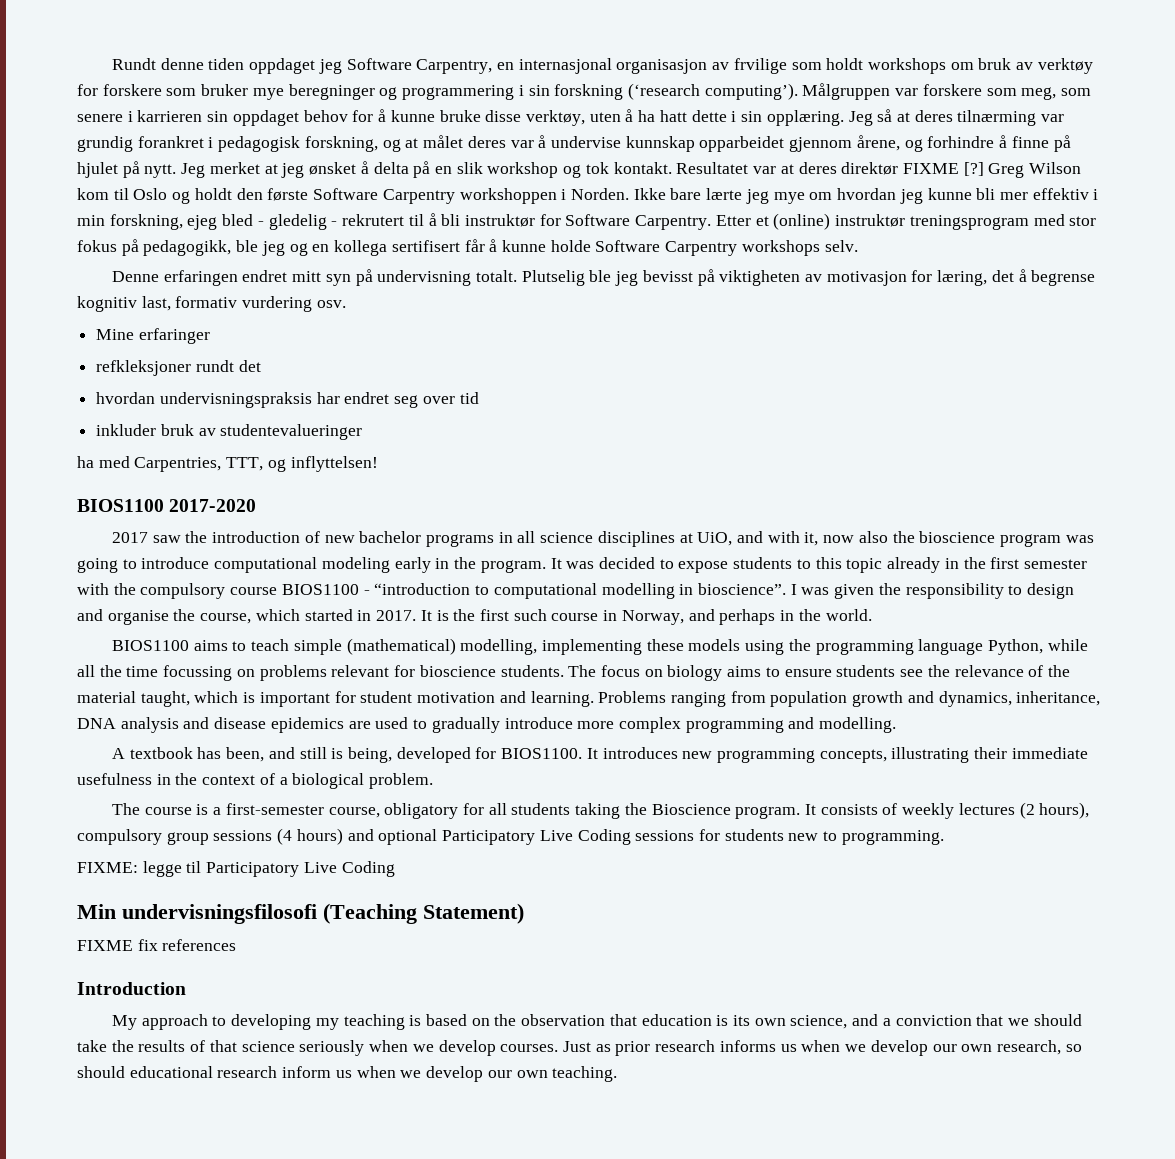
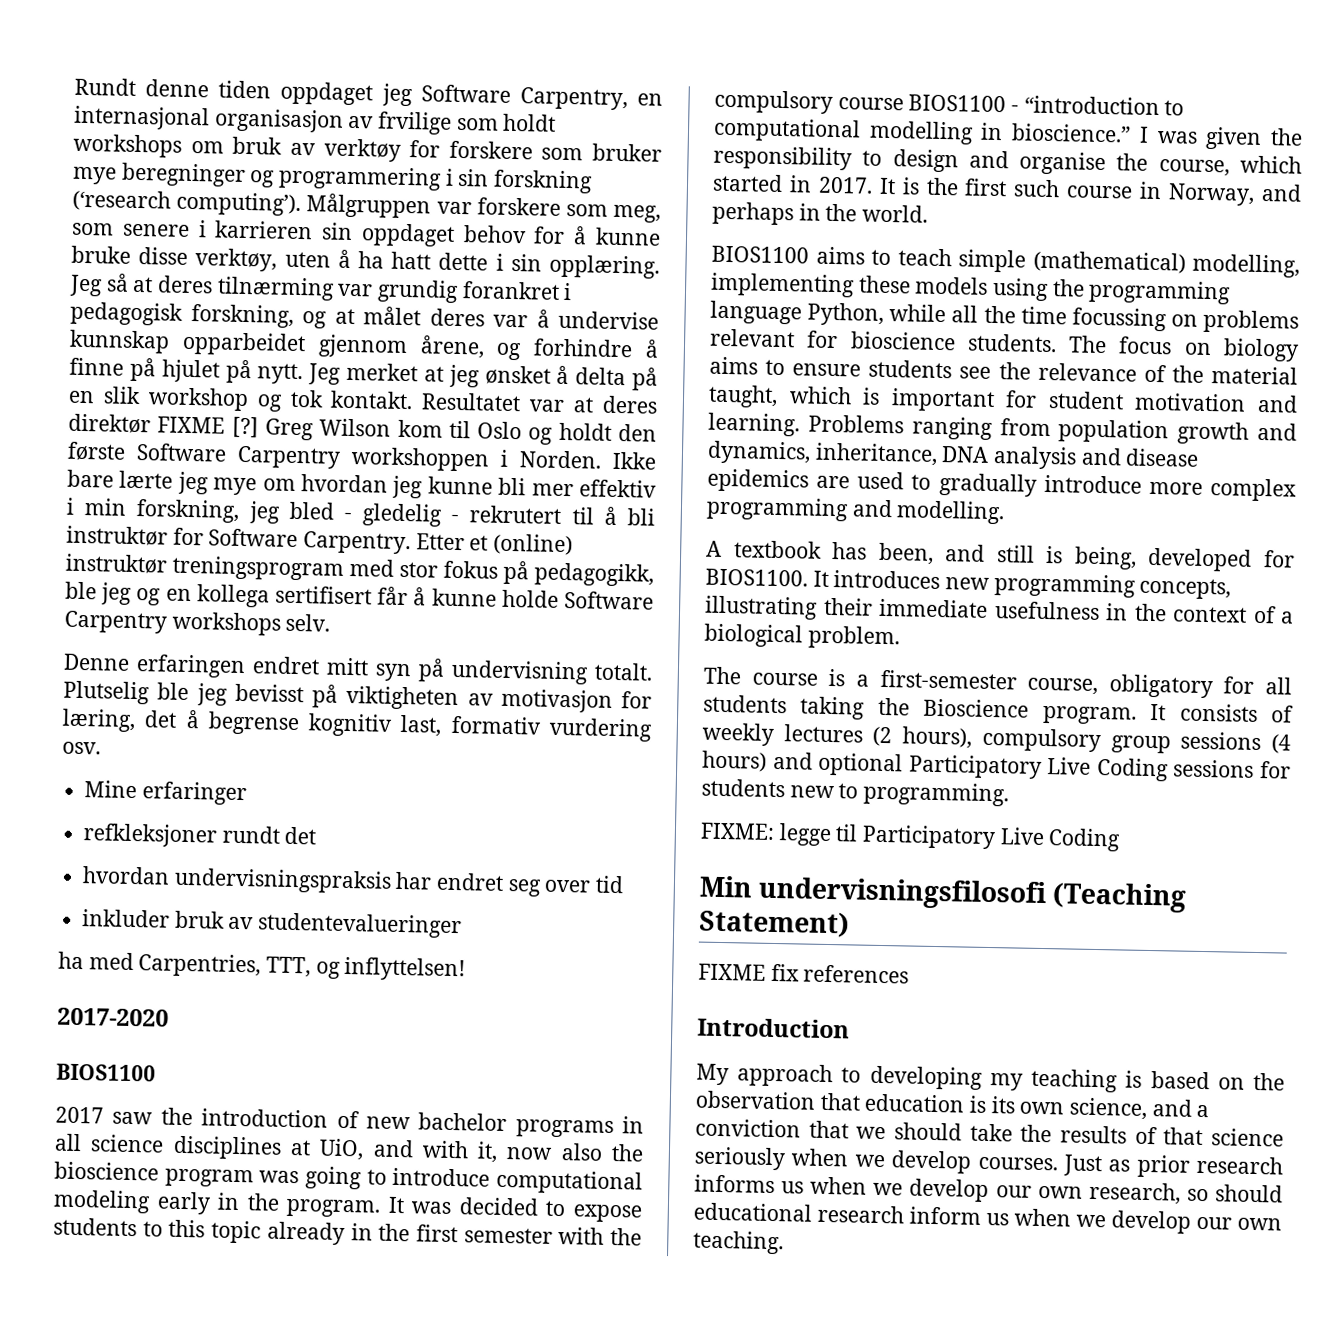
- Ikke bare lærte jeg mye om hvordan jeg kunne bli mer effektiv i min forskning, ejeg bled - gledelig - rekrutert til å bli instruktør for Software Carpentry.
+ Ikke bare lærte jeg mye om hvordan jeg kunne bli mer effektiv i min forskning, jeg bled - gledelig - rekrutert til å bli instruktør for Software Carpentry.
- BIOS1100 2017-2020
+ 2017-2020
+ BIOS1100
- It was decided to expose students to this topic already in the first semester with the compulsory course BIOS1100 - “introduction to computational modelling in bioscience”.
+ It was decided to expose students to this topic already in the first semester with the compulsory course BIOS1100 - “introduction to computational modelling in bioscience.”

